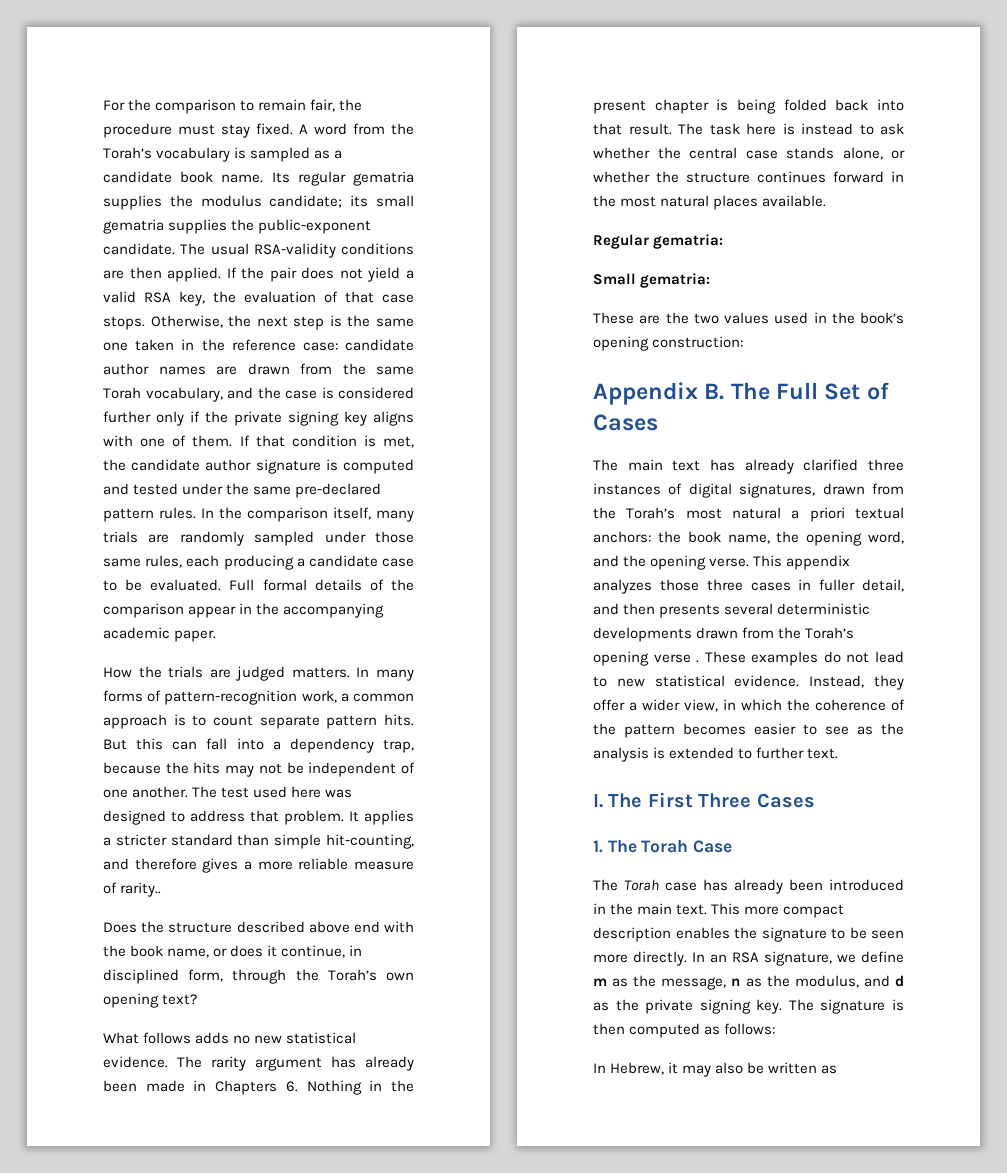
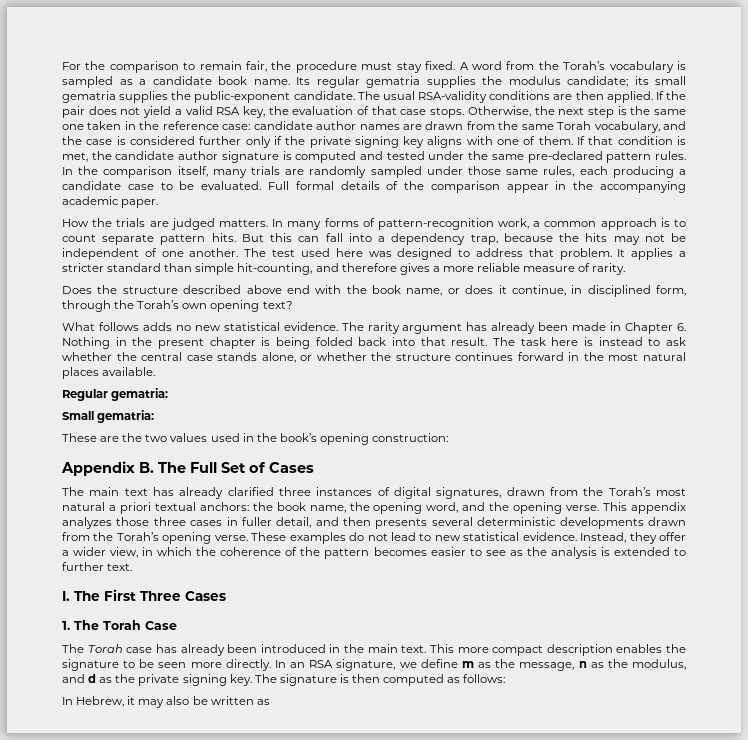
- It applies a stricter standard than simple hit-counting, and therefore gives a more reliable measure of rarity..
+ It applies a stricter standard than simple hit-counting, and therefore gives a more reliable measure of rarity.
- The rarity argument has already been made in Chapters 6. Nothing in the present chapter is being folded back into that result.
+ The rarity argument has already been made in Chapter 6. Nothing in the present chapter is being folded back into that result.
- This appendix analyzes those three cases in fuller detail, and then presents several deterministic developments drawn from the Torah’s opening verse .
+ This appendix analyzes those three cases in fuller detail, and then presents several deterministic developments drawn from the Torah’s opening verse.

